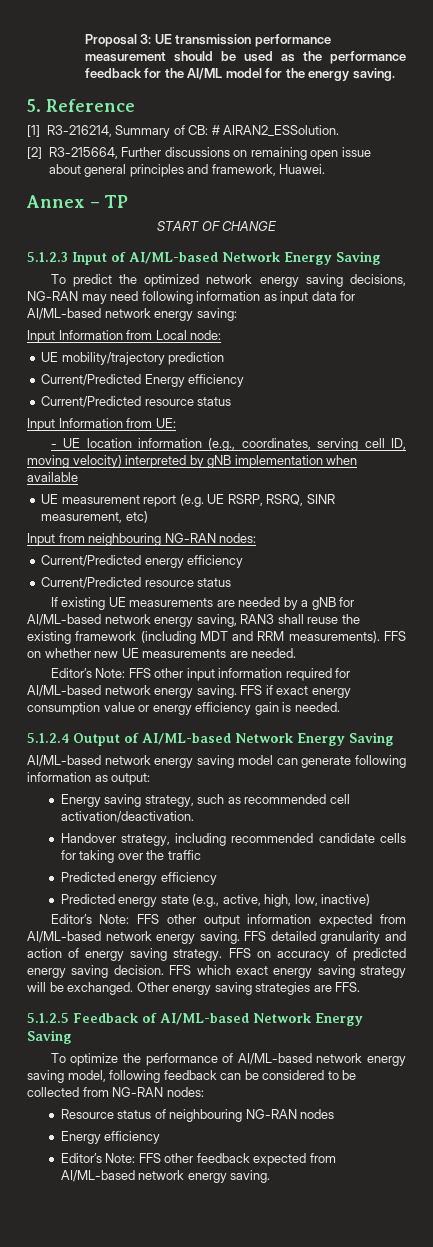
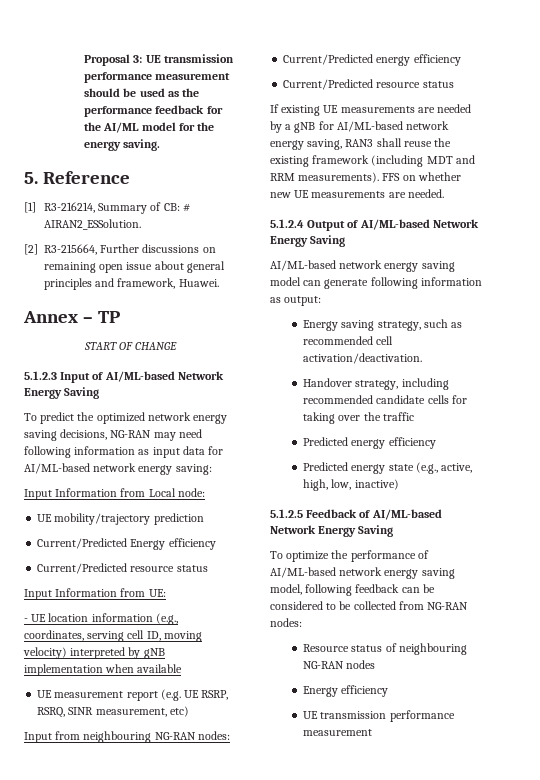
- Editor’s Note: FFS other input information required for AI/ML-based network energy saving. FFS if exact energy consumption value or energy efficiency gain is needed.
- Editor’s Note: FFS other output information expected from AI/ML-based network energy saving. FFS detailed granularity and action of energy saving strategy. FFS on accuracy of predicted energy saving decision. FFS which exact energy saving strategy will be exchanged. Other energy saving strategies are FFS.
  Resource status of neighbouring NG-RAN nodes
  Energy efficiency
- Editor’s Note: FFS other feedback expected from AI/ML-based network energy saving.
+ UE transmission performance measurement

